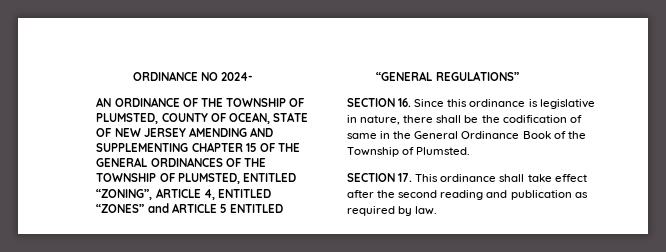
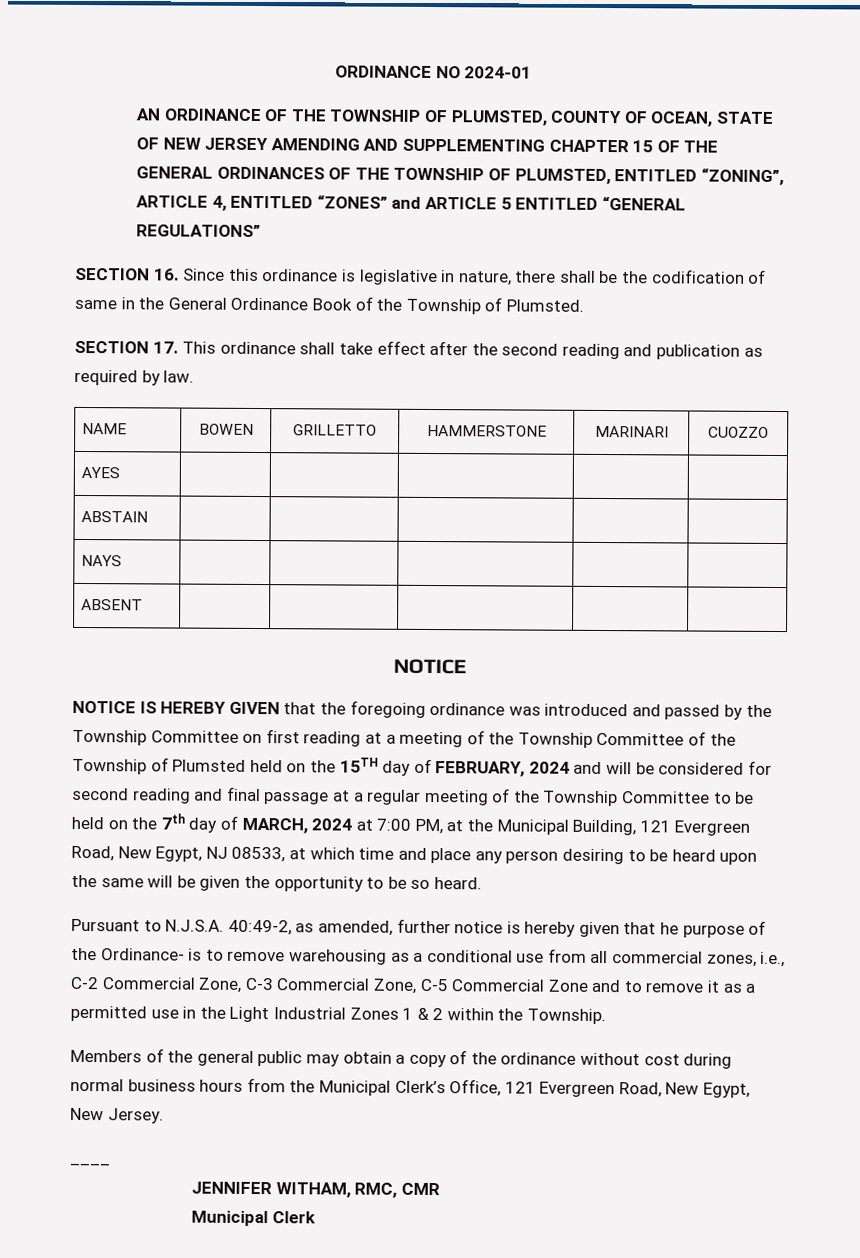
- ORDINANCE NO 2024-
+ ORDINANCE NO 2024-01
+ NAME | BOWEN | GRILLETTO | HAMMERSTONE | MARINARI | CUOZZO
+ AYES | | | | |
+ ABSTAIN | | | | |
+ NAYS | | | | |
+ ABSENT | | | | |
+ NOTICE
+ NOTICE IS HEREBY GIVEN that the foregoing ordinance was introduced and passed by the Township Committee on first reading at a meeting of the Township Committee of the Township of Plumsted held on the 15TH day of FEBRUARY, 2024 and will be considered for second reading and final passage at a regular meeting of the Township Committee to be held on the 7th day of MARCH, 2024 at 7:00 PM, at the Municipal Building, 121 Evergreen Road, New Egypt, NJ 08533, at which time and place any person desiring to be heard upon the same will be given the opportunity to be so heard.
+ Pursuant to N.J.S.A. 40:49-2, as amended, further notice is hereby given that he purpose of the Ordinance- is to remove warehousing as a conditional use from all commercial zones, i.e., C-2 Commercial Zone, C-3 Commercial Zone, C-5 Commercial Zone and to remove it as a permitted use in the Light Industrial Zones 1 & 2 within the Township.
+ Members of the general public may obtain a copy of the ordinance without cost during normal business hours from the Municipal Clerk’s Office, 121 Evergreen Road, New Egypt, New Jersey.
+ ____
+ JENNIFER WITHAM, RMC, CMR
+ Municipal Clerk

